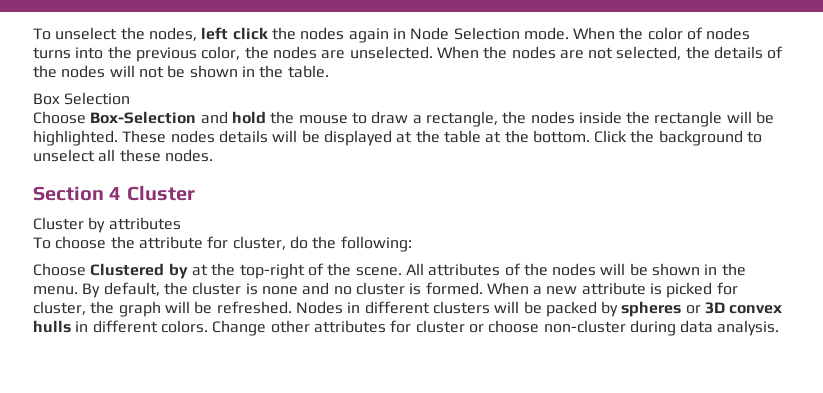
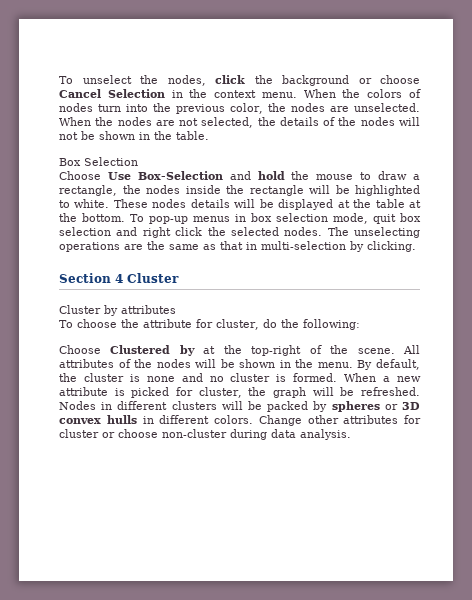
- To unselect the nodes, left click the nodes again in Node Selection mode. When the color of nodes turns into the previous color, the nodes are unselected.
+ To unselect the nodes, click the background or choose Cancel Selection in the context menu. When the colors of nodes turn into the previous color, the nodes are unselected.
- Choose Box-Selection and hold the mouse to draw a rectangle, the nodes inside the rectangle will be highlighted.
+ Choose Use Box-Selection and hold the mouse to draw a rectangle, the nodes inside the rectangle will be highlighted to white.
- Click the background to unselect all these nodes.
+ To pop-up menus in box selection mode, quit box selection and right click the selected nodes. The unselecting operations are the same as that in multi-selection by clicking.

